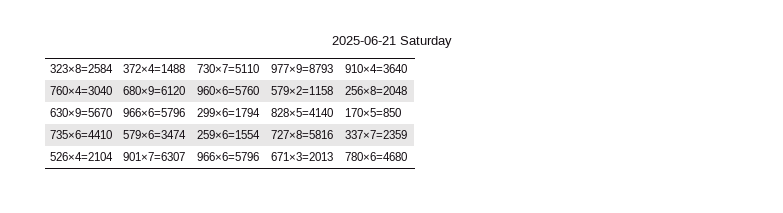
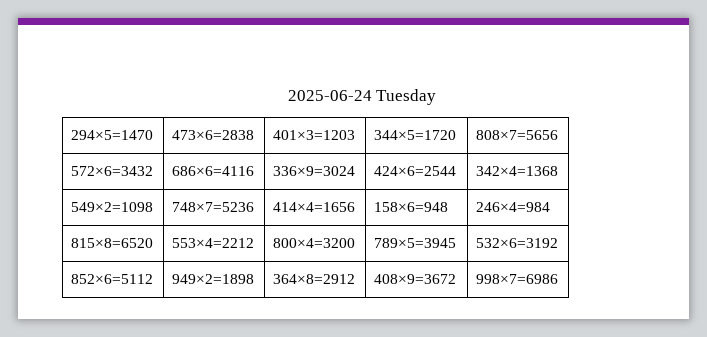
- 2025-06-21 Saturday
- 323×8=2584 | 372×4=1488 | 730×7=5110 | 977×9=8793 | 910×4=3640
- 760×4=3040 | 680×9=6120 | 960×6=5760 | 579×2=1158 | 256×8=2048
- 630×9=5670 | 966×6=5796 | 299×6=1794 | 828×5=4140 | 170×5=850
- 735×6=4410 | 579×6=3474 | 259×6=1554 | 727×8=5816 | 337×7=2359
- 526×4=2104 | 901×7=6307 | 966×6=5796 | 671×3=2013 | 780×6=4680
+ 2025-06-24 Tuesday
+ 294×5=1470 | 473×6=2838 | 401×3=1203 | 344×5=1720 | 808×7=5656
+ 572×6=3432 | 686×6=4116 | 336×9=3024 | 424×6=2544 | 342×4=1368
+ 549×2=1098 | 748×7=5236 | 414×4=1656 | 158×6=948 | 246×4=984
+ 815×8=6520 | 553×4=2212 | 800×4=3200 | 789×5=3945 | 532×6=3192
+ 852×6=5112 | 949×2=1898 | 364×8=2912 | 408×9=3672 | 998×7=6986

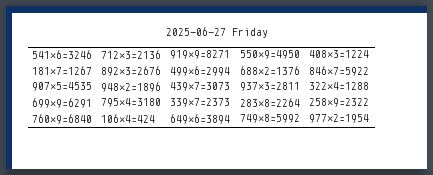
- 2025-06-24 Tuesday
- 294×5=1470 | 473×6=2838 | 401×3=1203 | 344×5=1720 | 808×7=5656
- 572×6=3432 | 686×6=4116 | 336×9=3024 | 424×6=2544 | 342×4=1368
- 549×2=1098 | 748×7=5236 | 414×4=1656 | 158×6=948 | 246×4=984
- 815×8=6520 | 553×4=2212 | 800×4=3200 | 789×5=3945 | 532×6=3192
- 852×6=5112 | 949×2=1898 | 364×8=2912 | 408×9=3672 | 998×7=6986
+ 2025-06-27 Friday
+ 541×6=3246 | 712×3=2136 | 919×9=8271 | 550×9=4950 | 408×3=1224
+ 181×7=1267 | 892×3=2676 | 499×6=2994 | 688×2=1376 | 846×7=5922
+ 907×5=4535 | 948×2=1896 | 439×7=3073 | 937×3=2811 | 322×4=1288
+ 699×9=6291 | 795×4=3180 | 339×7=2373 | 283×8=2264 | 258×9=2322
+ 760×9=6840 | 106×4=424 | 649×6=3894 | 749×8=5992 | 977×2=1954

